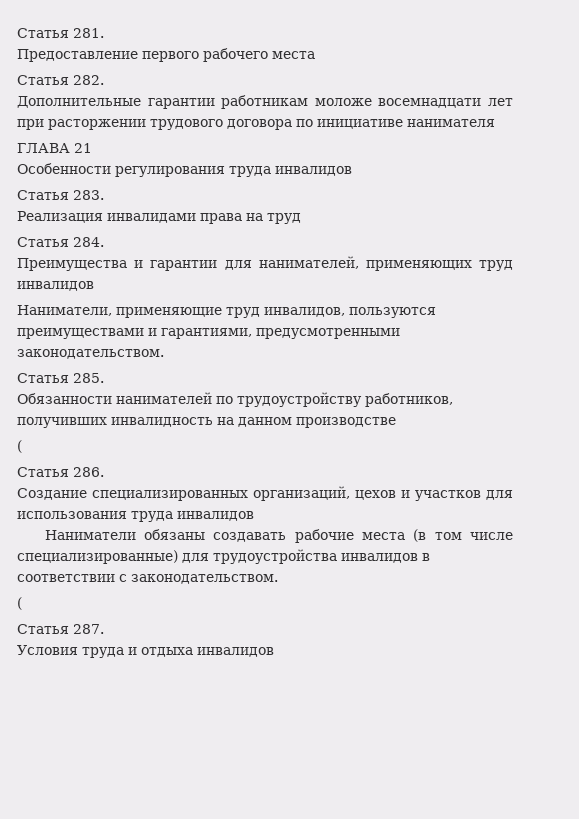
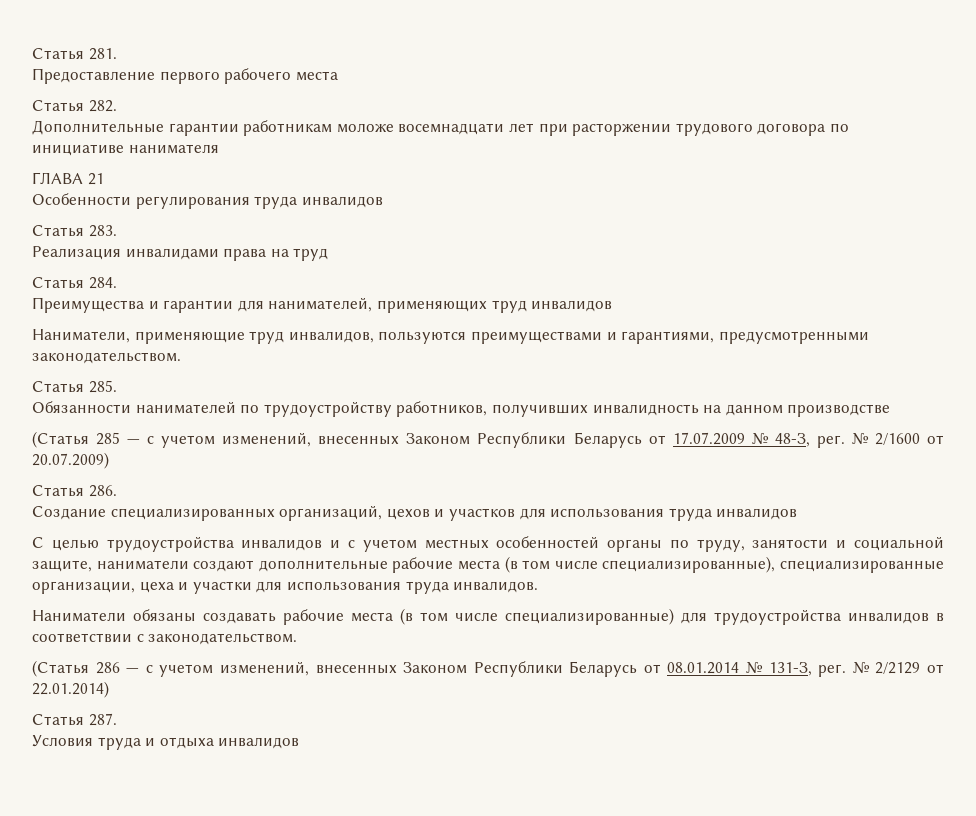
  Обязанности нанимателей по трудоустройству работников, получивших инвалидность на данном производстве
- (
+ (Статья 285 — с учетом изменений, внесенных Законом Республики Беларусь от 17.07.2009 № 48-З, рег. № 2/1600 от 20.07.2009)
+ С целью трудоустройства инвалидов и с учетом местных особенностей органы по труду, занятости и социальной защите, наниматели создают дополнительные рабочие места (в том числе специализированные), специализированные организации, цеха и участки для использования труда инвалидов.
  Наниматели обязаны создавать рабочие места (в том числе специализированные) для трудоустройства инвалидов в соответствии с законодательством.
- (
+ (Статья 286 — с учетом изменений, внесенных Законом Республики Беларусь от 08.01.2014 № 131-З, рег. № 2/2129 от 22.01.2014)

